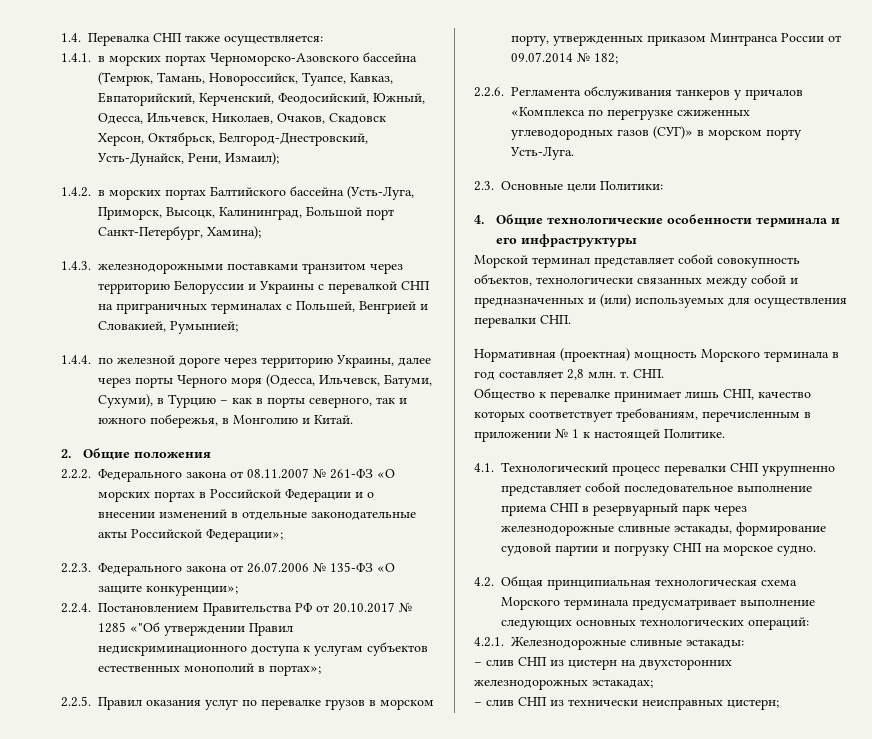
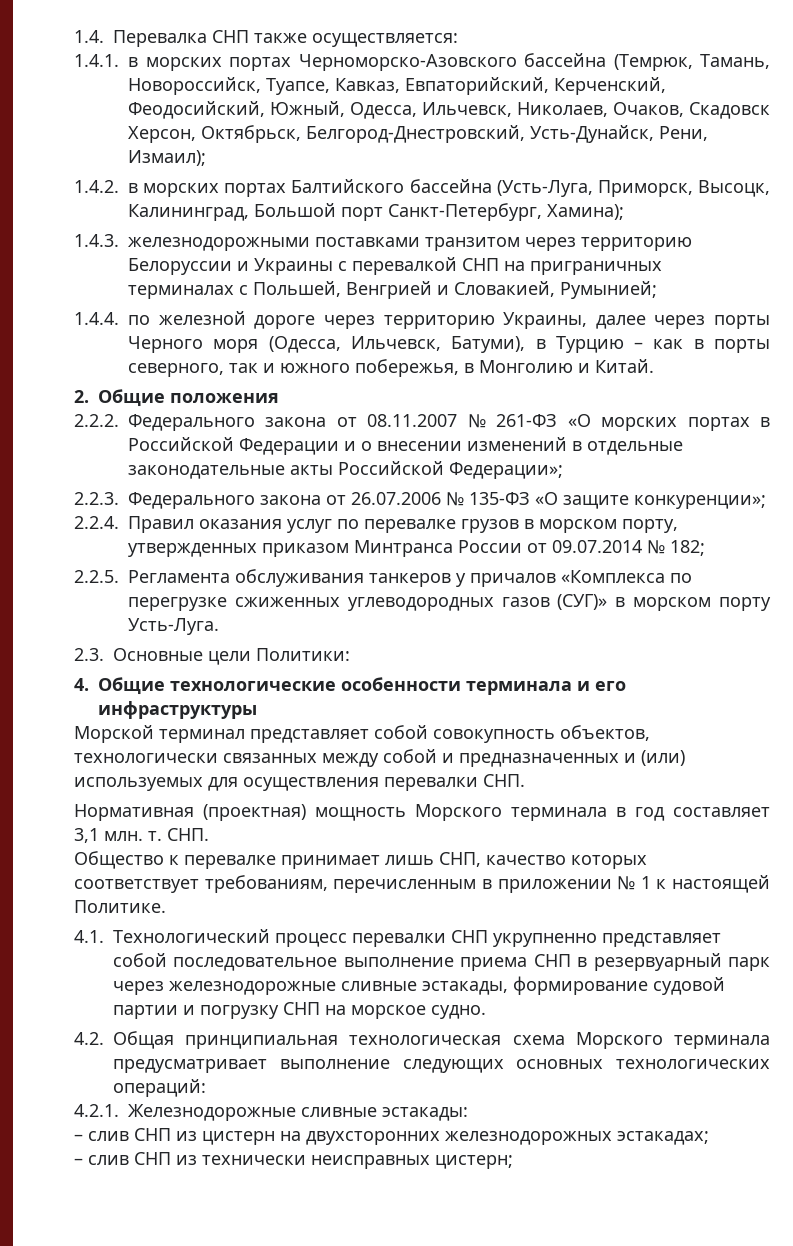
- 1.4.4. по железной дороге через территорию Украины, далее через порты Черного моря (Одесса, Ильчевск, Батуми, Сухуми), в Турцию – как в порты северного, так и южного побережья, в Монголию и Китай.
+ 1.4.4. по железной дороге через территорию Украины, далее через порты Черного моря (Одесса, Ильчевск, Батуми), в Турцию – как в порты северного, так и южного побережья, в Монголию и Китай.
- 2.2.4. Постановлением Правительства РФ от 20.10.2017 № 1285 «"Об утверждении Правил недискриминационного доступа к услугам субъектов естественных монополий в портах»;
- 2.2.5. Правил оказания услуг по перевалке грузов в морском порту, утвержденных приказом Минтранса России от 09.07.2014 № 182;
+ 2.2.4. Правил оказания услуг по перевалке грузов в морском порту, утвержденных приказом Минтранса России от 09.07.2014 № 182;
- 2.2.6. Регламента обслуживания танкеров у причалов «Комплекса по перегрузке сжиженных углеводородных газов (СУГ)» в морском порту Усть-Луга.
+ 2.2.5. Регламента обслуживания танкеров у причалов «Комплекса по перегрузке сжиженных углеводородных газов (СУГ)» в морском порту Усть-Луга.
- Нормативная (проектная) мощность Морского терминала в год составляет 2,8 млн. т. СНП.
+ Нормативная (проектная) мощность Морского терминала в год составляет 3,1 млн. т. СНП.

